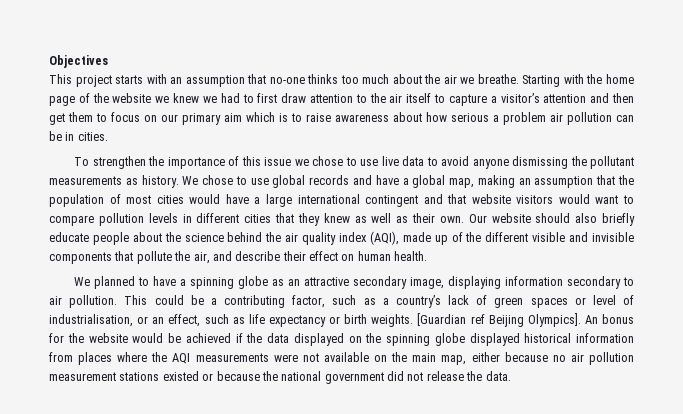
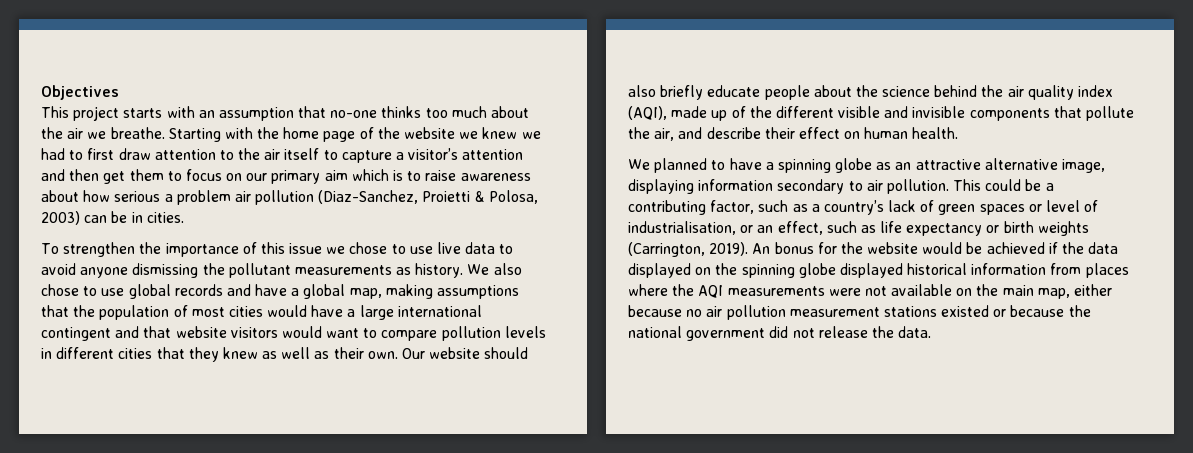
- Starting with the home page of the website we knew we had to first draw attention to the air itself to capture a visitor’s attention and then get them to focus on our primary aim which is to raise awareness about how serious a problem air pollution can be in cities.
+ Starting with the home page of the website we knew we had to first draw attention to the air itself to capture a visitor’s attention and then get them to focus on our primary aim which is to raise awareness about how serious a problem air pollution (Diaz-Sanchez, Proietti & Polosa, 2003) can be in cities.
- We chose to use global records and have a global map, making an assumption that the population of most cities would have a large international contingent and that website visitors would want to compare pollution levels in different cities that they knew as well as their own.
+ We also chose to use global records and have a global map, making assumptions that the population of most cities would have a large international contingent and that website visitors would want to compare pollution levels in different cities that they knew as well as their own.
- We planned to have a spinning globe as an attractive secondary image, displaying information secondary to air pollution.
+ We planned to have a spinning globe as an attractive alternative image, displaying information secondary to air pollution.
- This could be a contributing factor, such as a country’s lack of green spaces or level of industrialisation, or an effect, such as life expectancy or birth weights. [Guardian ref Beijing Olympics].
+ This could be a contributing factor, such as a country’s lack of green spaces or level of industrialisation, or an effect, such as life expectancy or birth weights (Carrington, 2019).

